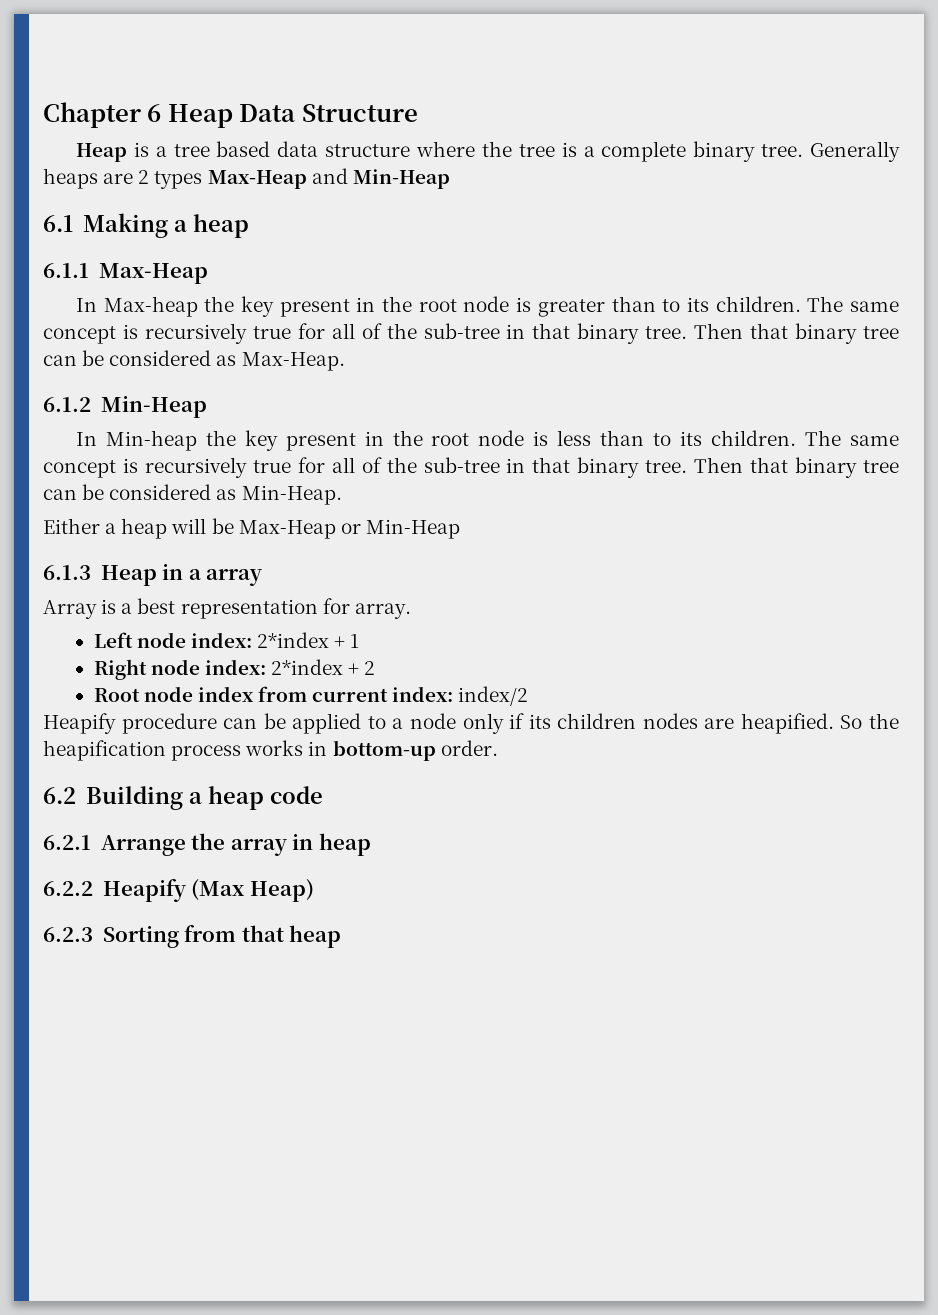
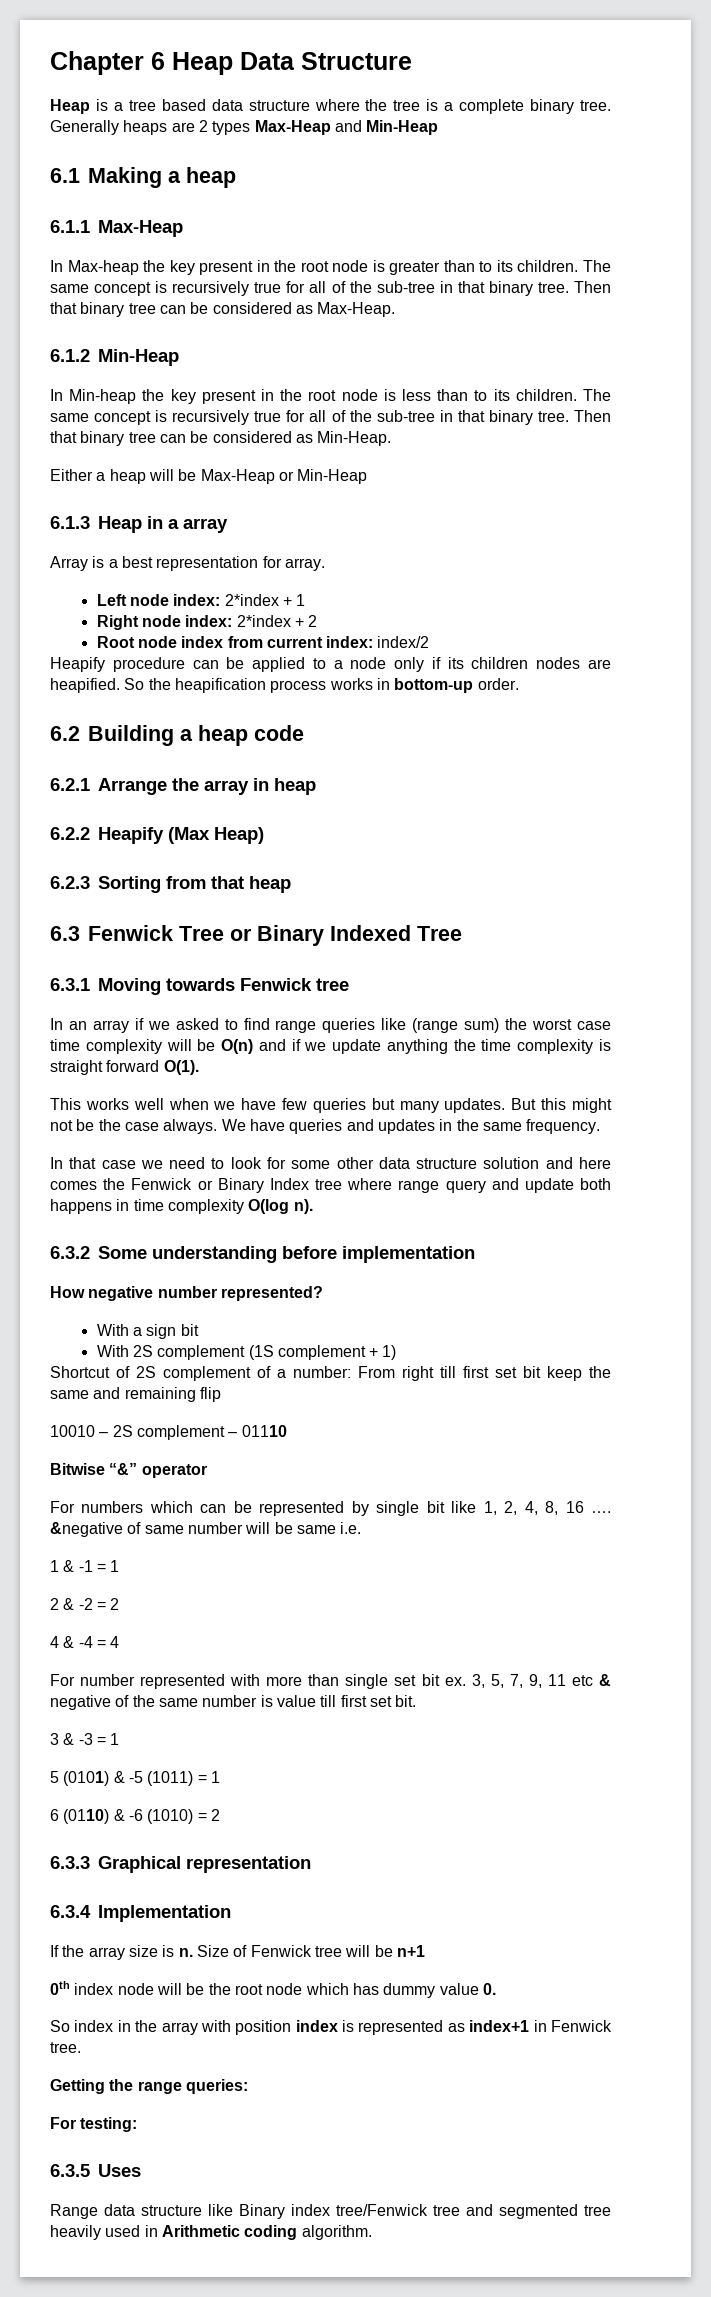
+ 6.3 Fenwick Tree or Binary Indexed Tree
+ 6.3.1 Moving towards Fenwick tree
+ In an array if we asked to find range queries like (range sum) the worst case time complexity will be O(n) and if we update anything the time complexity is straight forward O(1).
+ This works well when we have few queries but many updates. But this might not be the case always. We have queries and updates in the same frequency.
+ In that case we need to look for some other data structure solution and here comes the Fenwick or Binary Index tree where range query and update both happens in time complexity O(log n).
+ 6.3.2 Some understanding before implementation
+ How negative number represented?
+ With a sign bit
+ With 2S complement (1S complement + 1)
+ Shortcut of 2S complement of a number: From right till first set bit keep the same and remaining flip
+ 10010 – 2S complement – 01110
+ Bitwise “&” operator
+ For numbers which can be represented by single bit like 1, 2, 4, 8, 16 …. &negative of same number will be same i.e.
+ 1 & -1 = 1
+ 2 & -2 = 2
+ 4 & -4 = 4
+ For number represented with more than single set bit ex. 3, 5, 7, 9, 11 etc & negative of the same number is value till first set bit.
+ 3 & -3 = 1
+ 5 (0101) & -5 (1011) = 1
+ 6 (0110) & -6 (1010) = 2
+ 6.3.3 Graphical representation
+ 6.3.4 Implementation
+ If the array size is n. Size of Fenwick tree will be n+1
+ 0th index node will be the root node which has dummy value 0.
+ So index in the array with position index is represented as index+1 in Fenwick tree.
+ Getting the range queries:
+ For testing:
+ 6.3.5 Uses
+ Range data structure like Binary index tree/Fenwick tree and segmented tree heavily used in Arithmetic coding algorithm.

